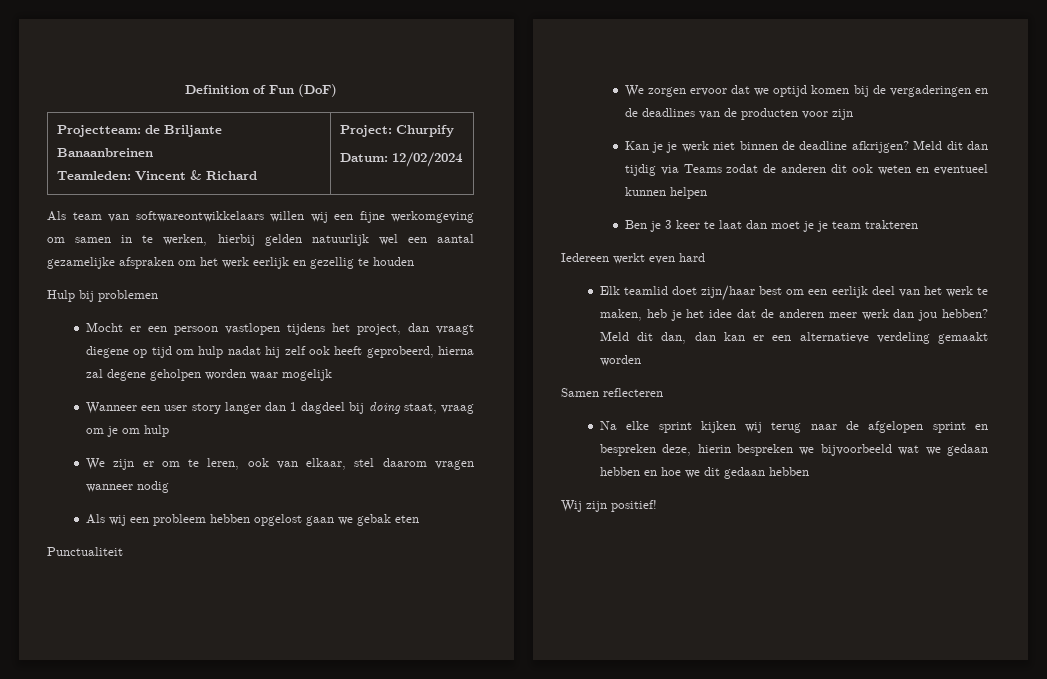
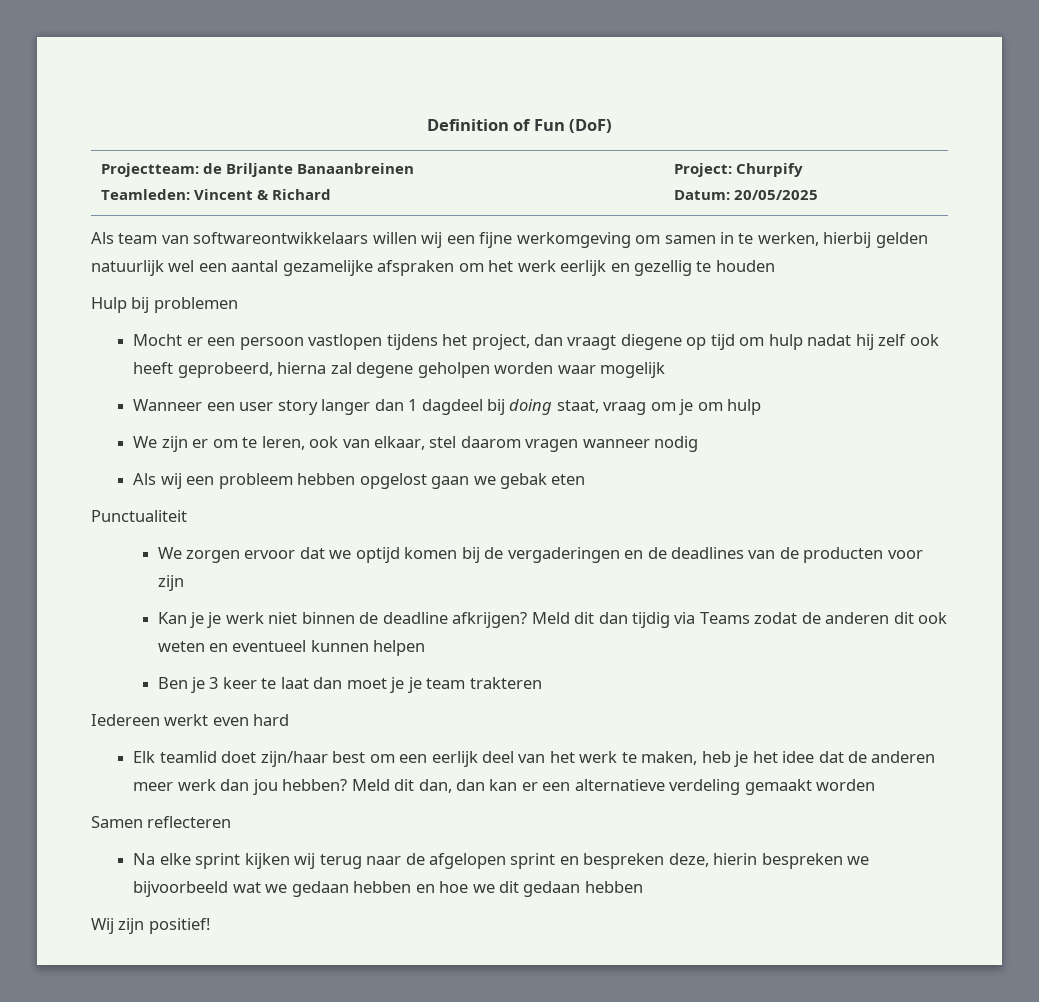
  Projectteam: de Briljante Banaanbreinen
  Teamleden: Vincent & Richard | Project: Churpify
- Datum: 12/02/2024
+ Datum: 20/05/2025

